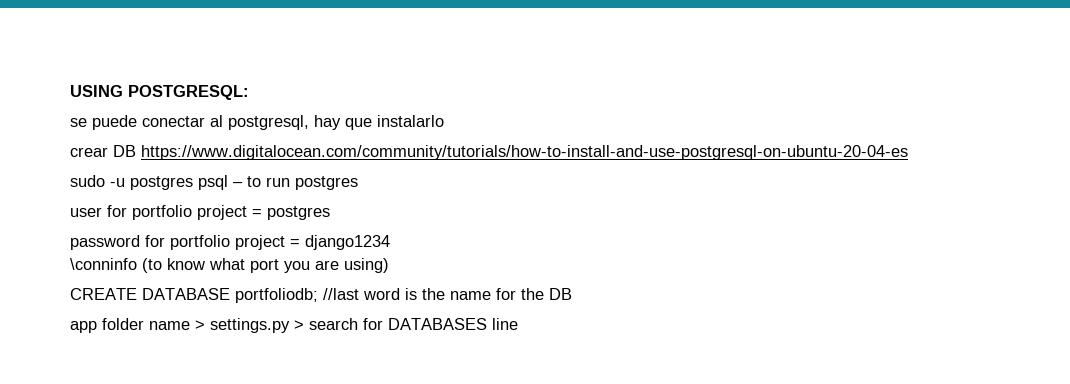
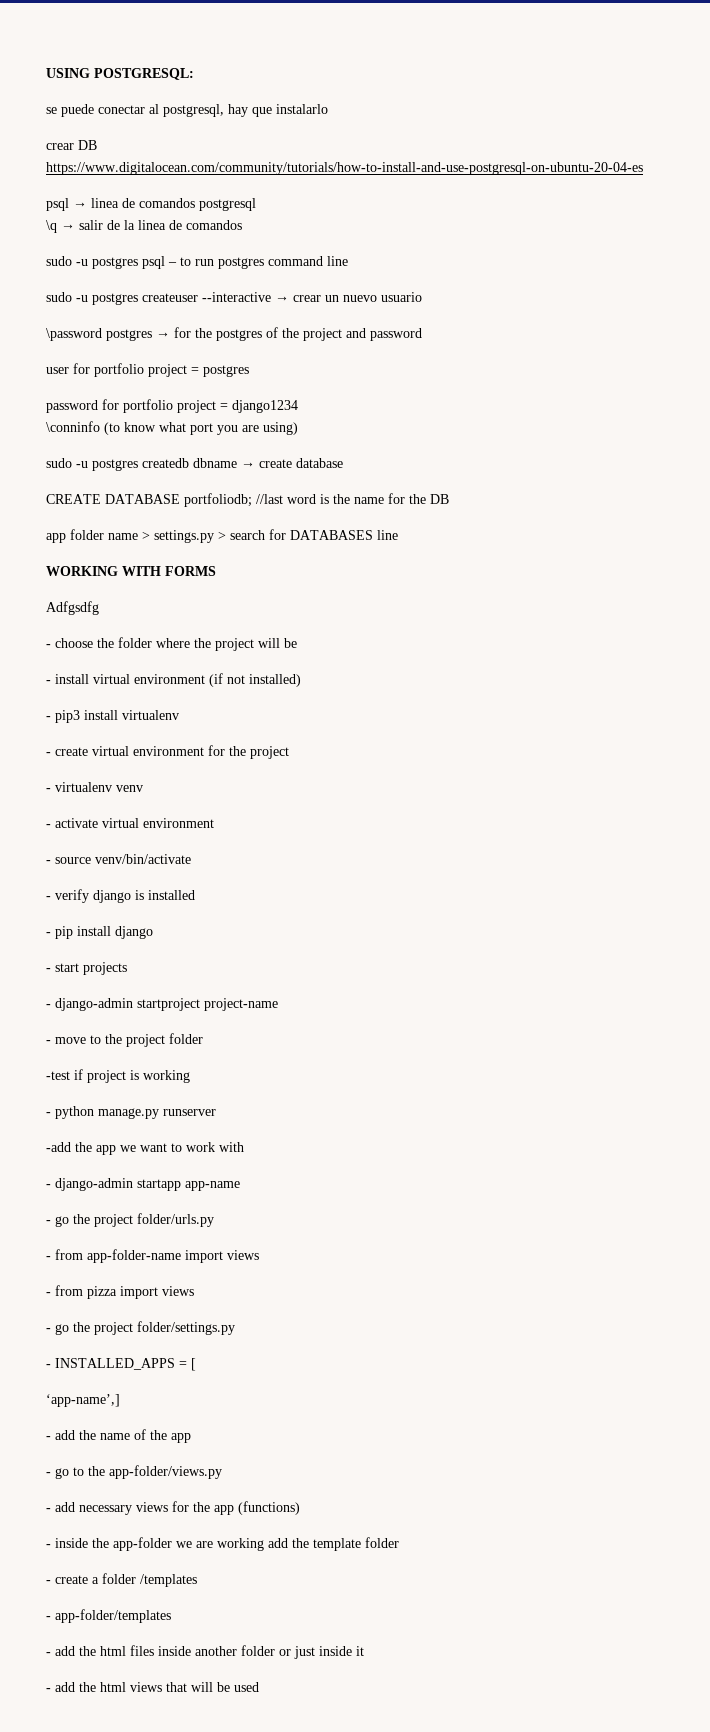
+ psql → linea de comandos postgresql
+ \q → salir de la linea de comandos
- sudo -u postgres psql – to run postgres
+ sudo -u postgres psql – to run postgres command line
+ sudo -u postgres createuser --interactive → crear un nuevo usuario
+ \password postgres → for the postgres of the project and password
+ sudo -u postgres createdb dbname → create database
+ WORKING WITH FORMS
+ Adfgsdfg
+ - choose the folder where the project will be
+ - install virtual environment (if not installed)
+ - pip3 install virtualenv
+ - create virtual environment for the project
+ - virtualenv venv
+ - activate virtual environment
+ - source venv/bin/activate
+ - verify django is installed
+ - pip install django
+ - start projects
+ - django-admin startproject project-name
+ - move to the project folder
+ -test if project is working
+ - python manage.py runserver
+ -add the app we want to work with
+ - django-admin startapp app-name
+ - go the project folder/urls.py
+ - from app-folder-name import views
+ - from pizza import views
+ - go the project folder/settings.py
+ - INSTALLED_APPS = [
+ ‘app-name’,]
+ - add the name of the app
+ - go to the app-folder/views.py
+ - add necessary views for the app (functions)
+ - inside the app-folder we are working add the template folder
+ - create a folder /templates
+ - app-folder/templates
+ - add the html files inside another folder or just inside it
+ - add the html views that will be used

